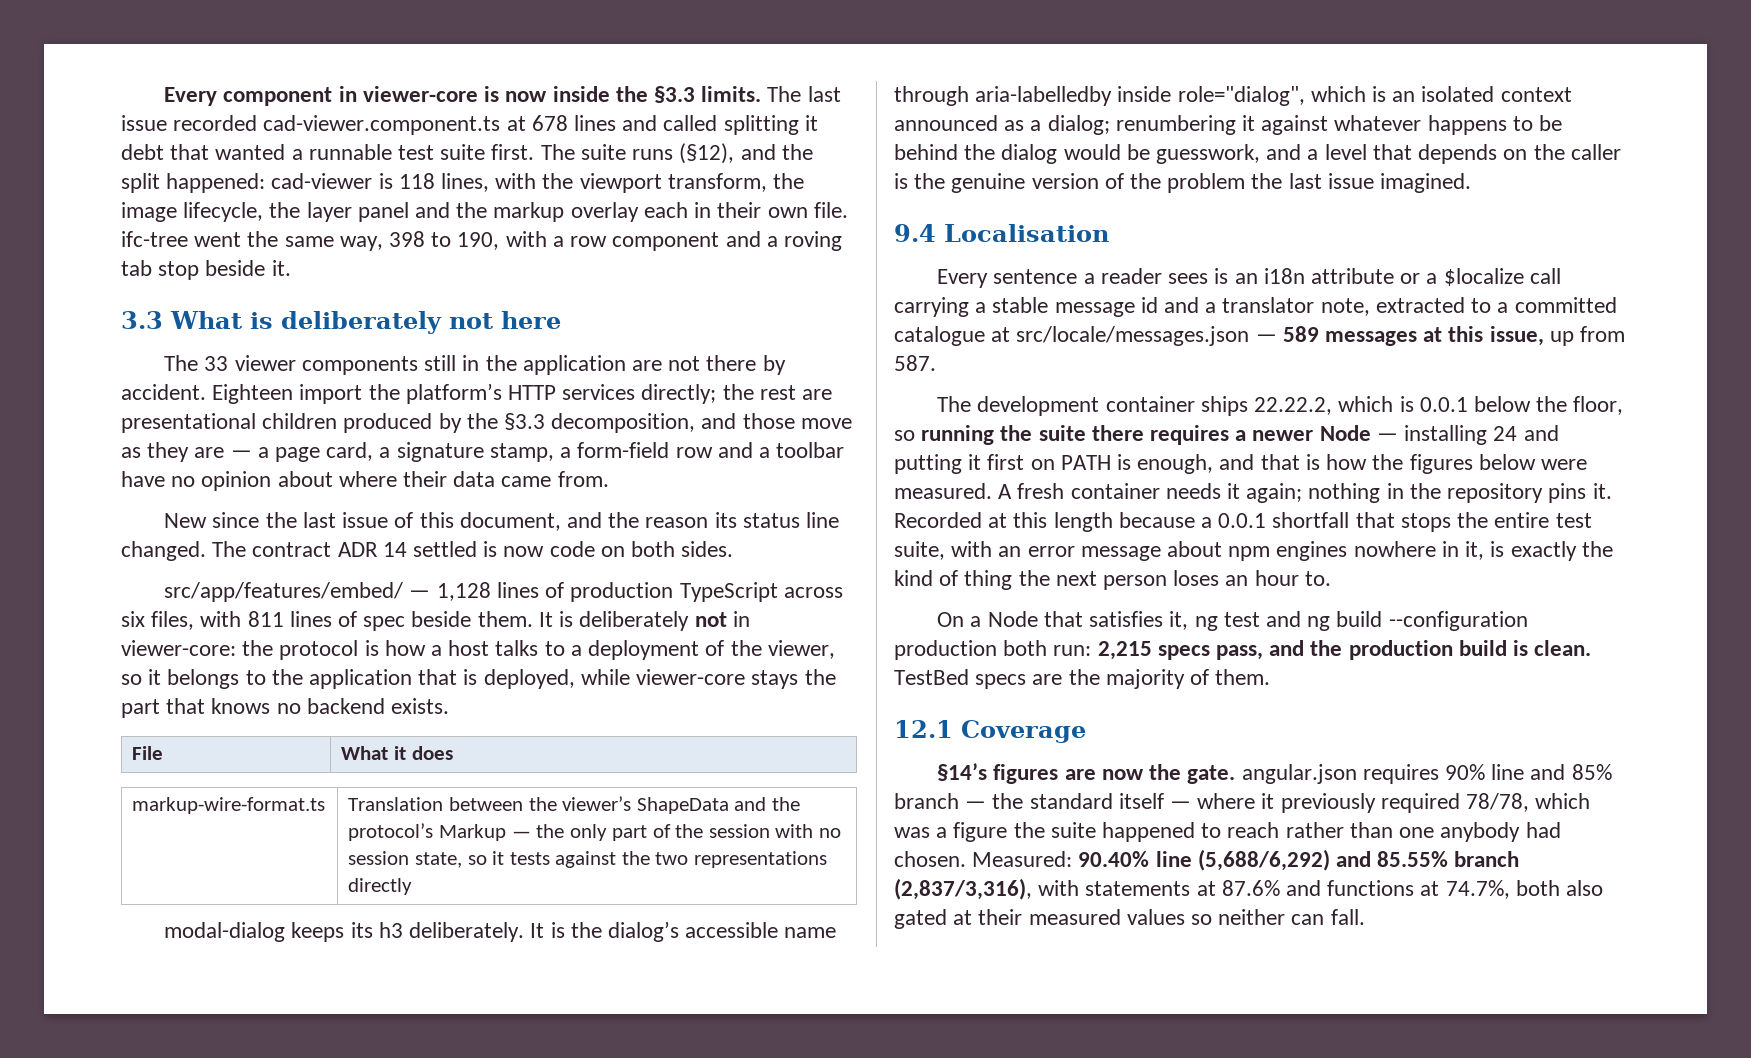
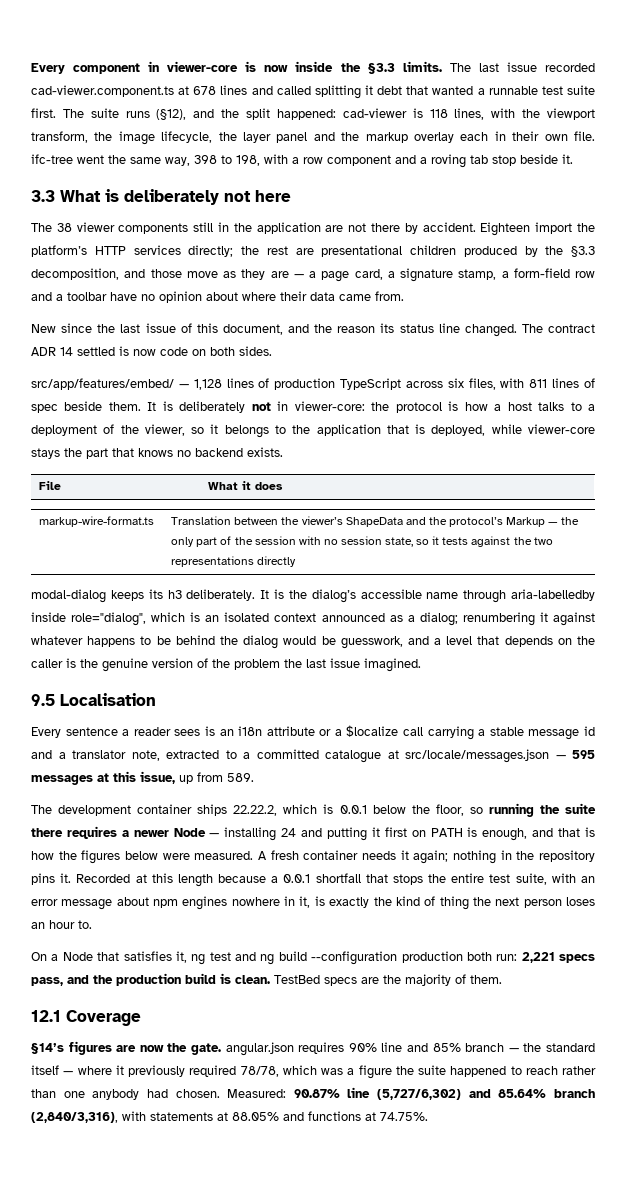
- The suite runs (§12), and the split happened: cad-viewer is 118 lines, with the viewport transform, the image lifecycle, the layer panel and the markup overlay each in their own file. ifc-tree went the same way, 398 to 190, with a row component and a roving tab stop beside it.
+ The suite runs (§12), and the split happened: cad-viewer is 118 lines, with the viewport transform, the image lifecycle, the layer panel and the markup overlay each in their own file. ifc-tree went the same way, 398 to 198, with a row component and a roving tab stop beside it.
- The 33 viewer components still in the application are not there by accident.
+ The 38 viewer components still in the application are not there by accident.
- 9.4 Localisation
+ 9.5 Localisation
- Every sentence a reader sees is an i18n attribute or a $localize call carrying a stable message id and a translator note, extracted to a committed catalogue at src/locale/messages.json — 589 messages at this issue, up from 587.
+ Every sentence a reader sees is an i18n attribute or a $localize call carrying a stable message id and a translator note, extracted to a committed catalogue at src/locale/messages.json — 595 messages at this issue, up from 589.
- On a Node that satisfies it, ng test and ng build --configuration production both run: 2,215 specs pass, and the production build is clean.
+ On a Node that satisfies it, ng test and ng build --configuration production both run: 2,221 specs pass, and the production build is clean.
- Measured: 90.40% line (5,688/6,292) and 85.55% branch (2,837/3,316), with statements at 87.6% and functions at 74.7%, both also gated at their measured values so neither can fall.
+ Measured: 90.87% line (5,727/6,302) and 85.64% branch (2,840/3,316), with statements at 88.05% and functions at 74.75%.

